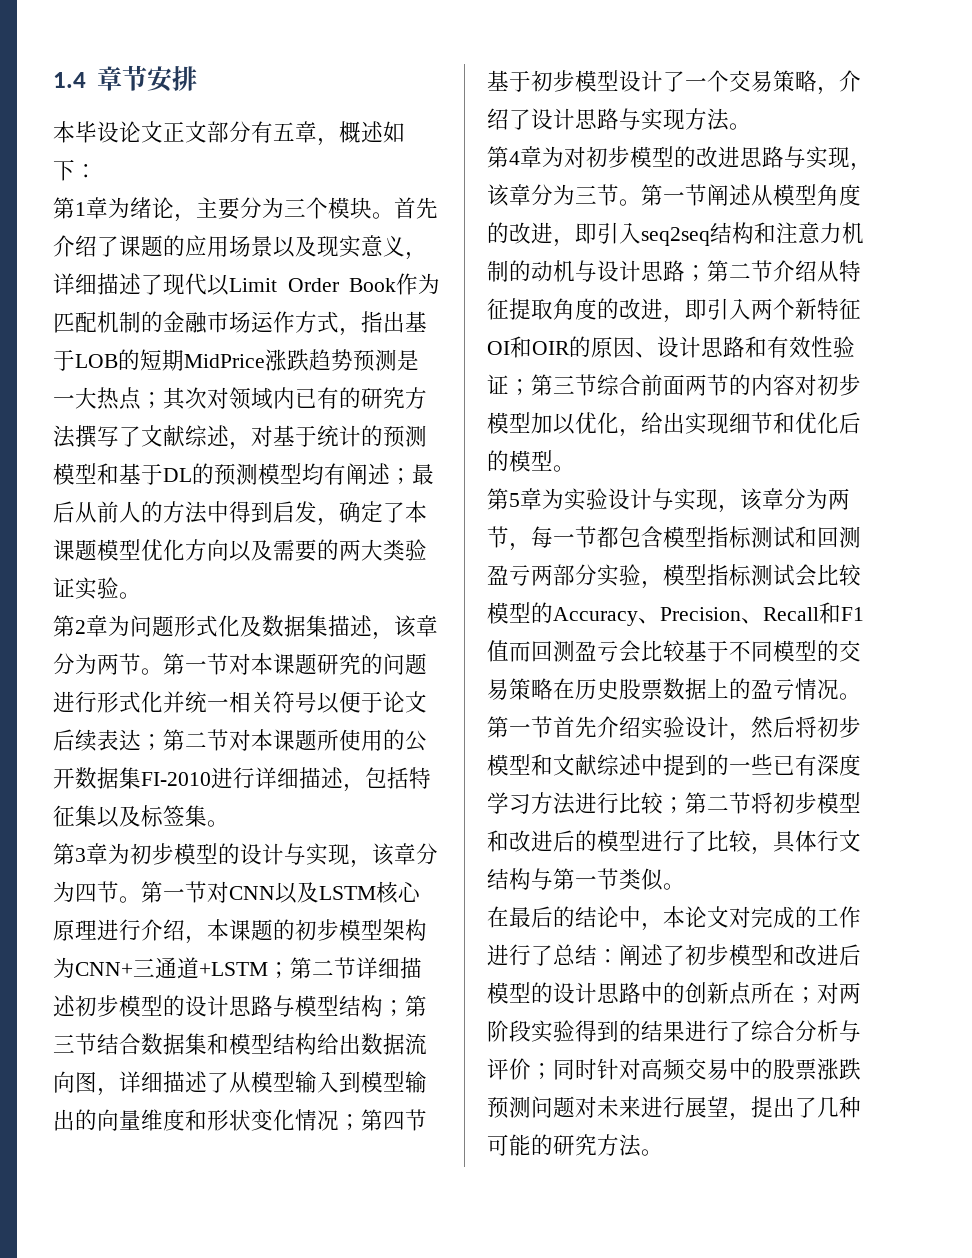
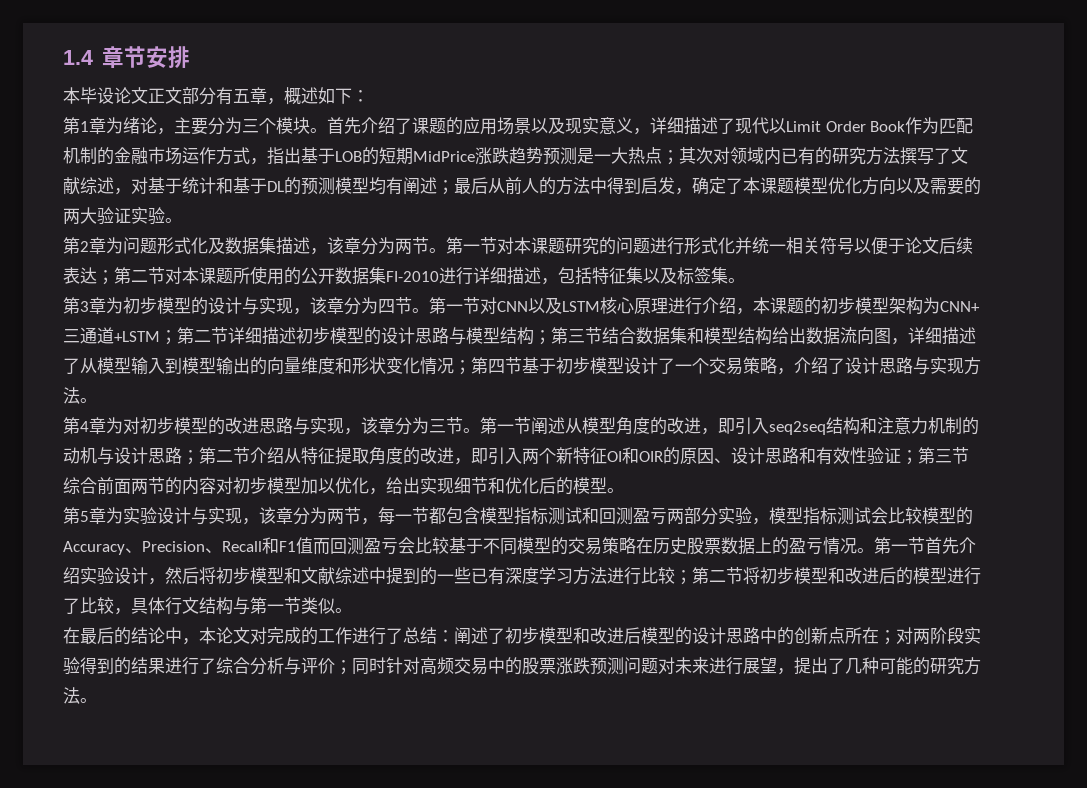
- 其次对领域内已有的研究方法撰写了文献综述，对基于统计的预测模型和基于DL的预测模型均有阐述；
+ 其次对领域内已有的研究方法撰写了文献综述，对基于统计和基于DL的预测模型均有阐述；
- 最后从前人的方法中得到启发，确定了本课题模型优化方向以及需要的两大类验证实验。
+ 最后从前人的方法中得到启发，确定了本课题模型优化方向以及需要的两大验证实验。

